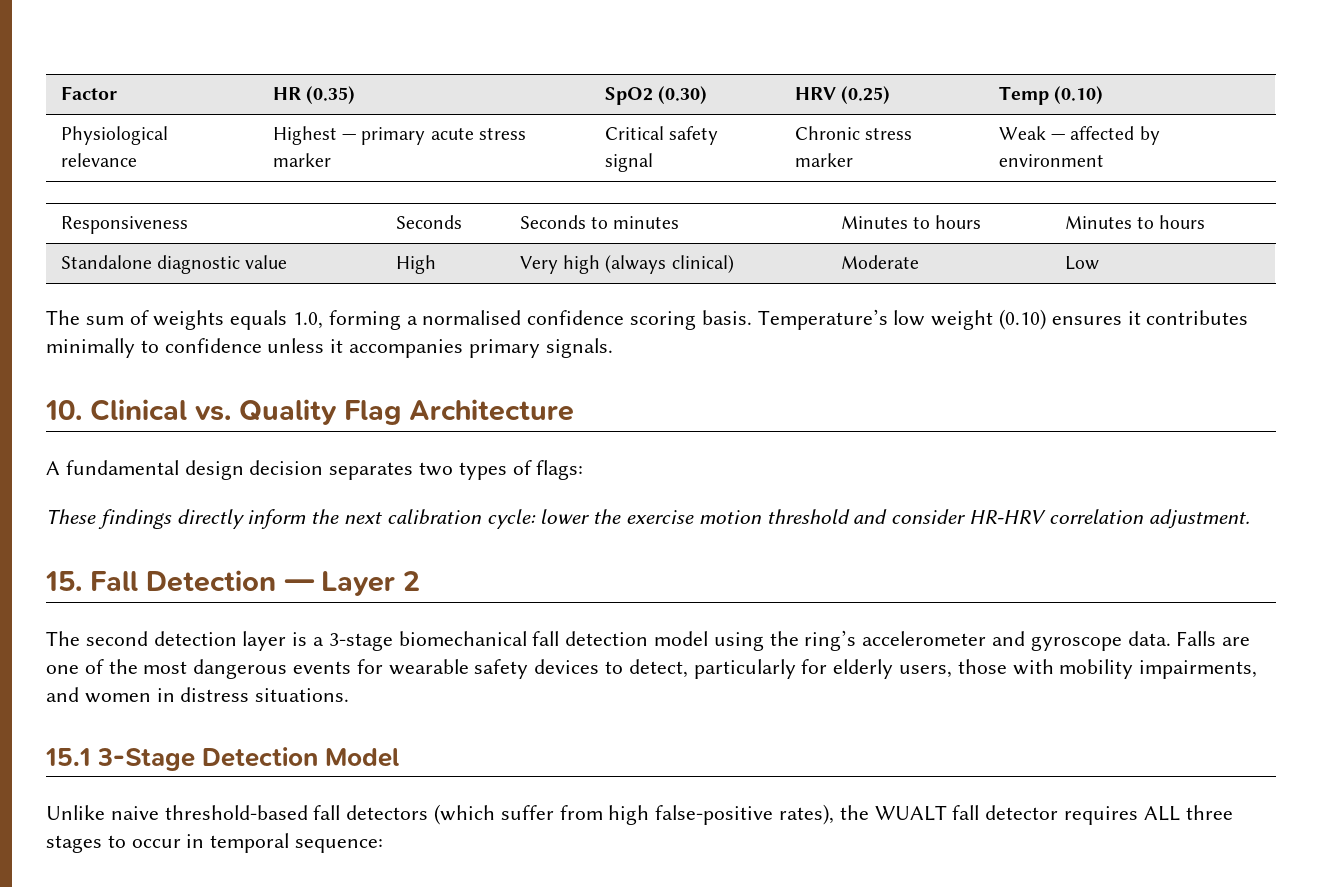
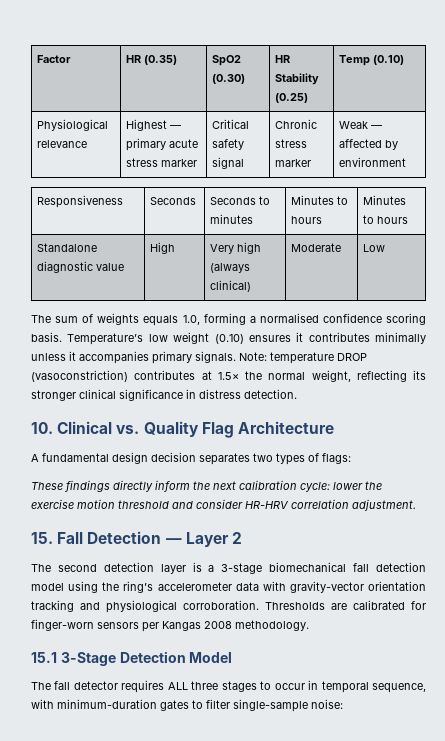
- Factor | HR (0.35) | SpO2 (0.30) | HRV (0.25) | Temp (0.10)
+ Factor | HR (0.35) | SpO2 (0.30) | HR Stability (0.25) | Temp (0.10)
- Temperature’s low weight (0.10) ensures it contributes minimally to confidence unless it accompanies primary signals.
+ Temperature’s low weight (0.10) ensures it contributes minimally unless it accompanies primary signals. Note: temperature DROP (vasoconstriction) contributes at 1.5× the normal weight, reflecting its stronger clinical significance in distress detection.
- The second detection layer is a 3-stage biomechanical fall detection model using the ring’s accelerometer and gyroscope data. Falls are one of the most dangerous events for wearable safety devices to detect, particularly for elderly users, those with mobility impairments, and women in distress situations.
+ The second detection layer is a 3-stage biomechanical fall detection model using the ring’s accelerometer data with gravity-vector orientation tracking and physiological corroboration. Thresholds are calibrated for finger-worn sensors per Kangas 2008 methodology.
  15.1 3-Stage Detection Model
- Unlike naive threshold-based fall detectors (which suffer from high false-positive rates), the WUALT fall detector requires ALL three stages to occur in temporal sequence:
+ The fall detector requires ALL three stages to occur in temporal sequence, with minimum-duration gates to filter single-sample noise:

